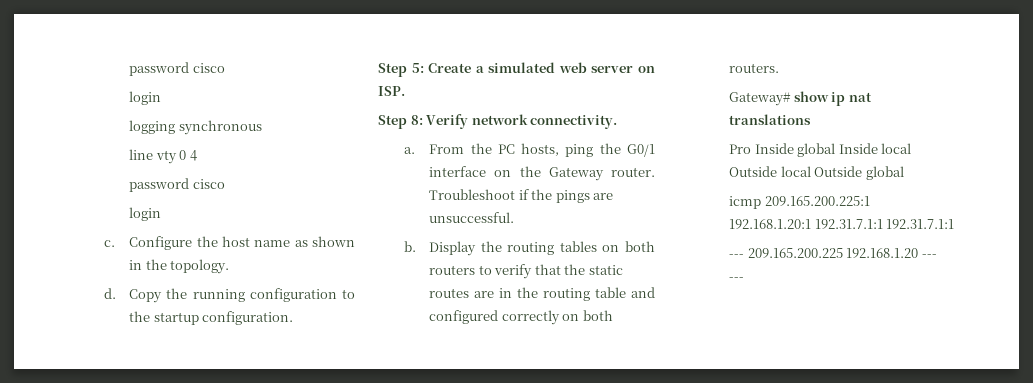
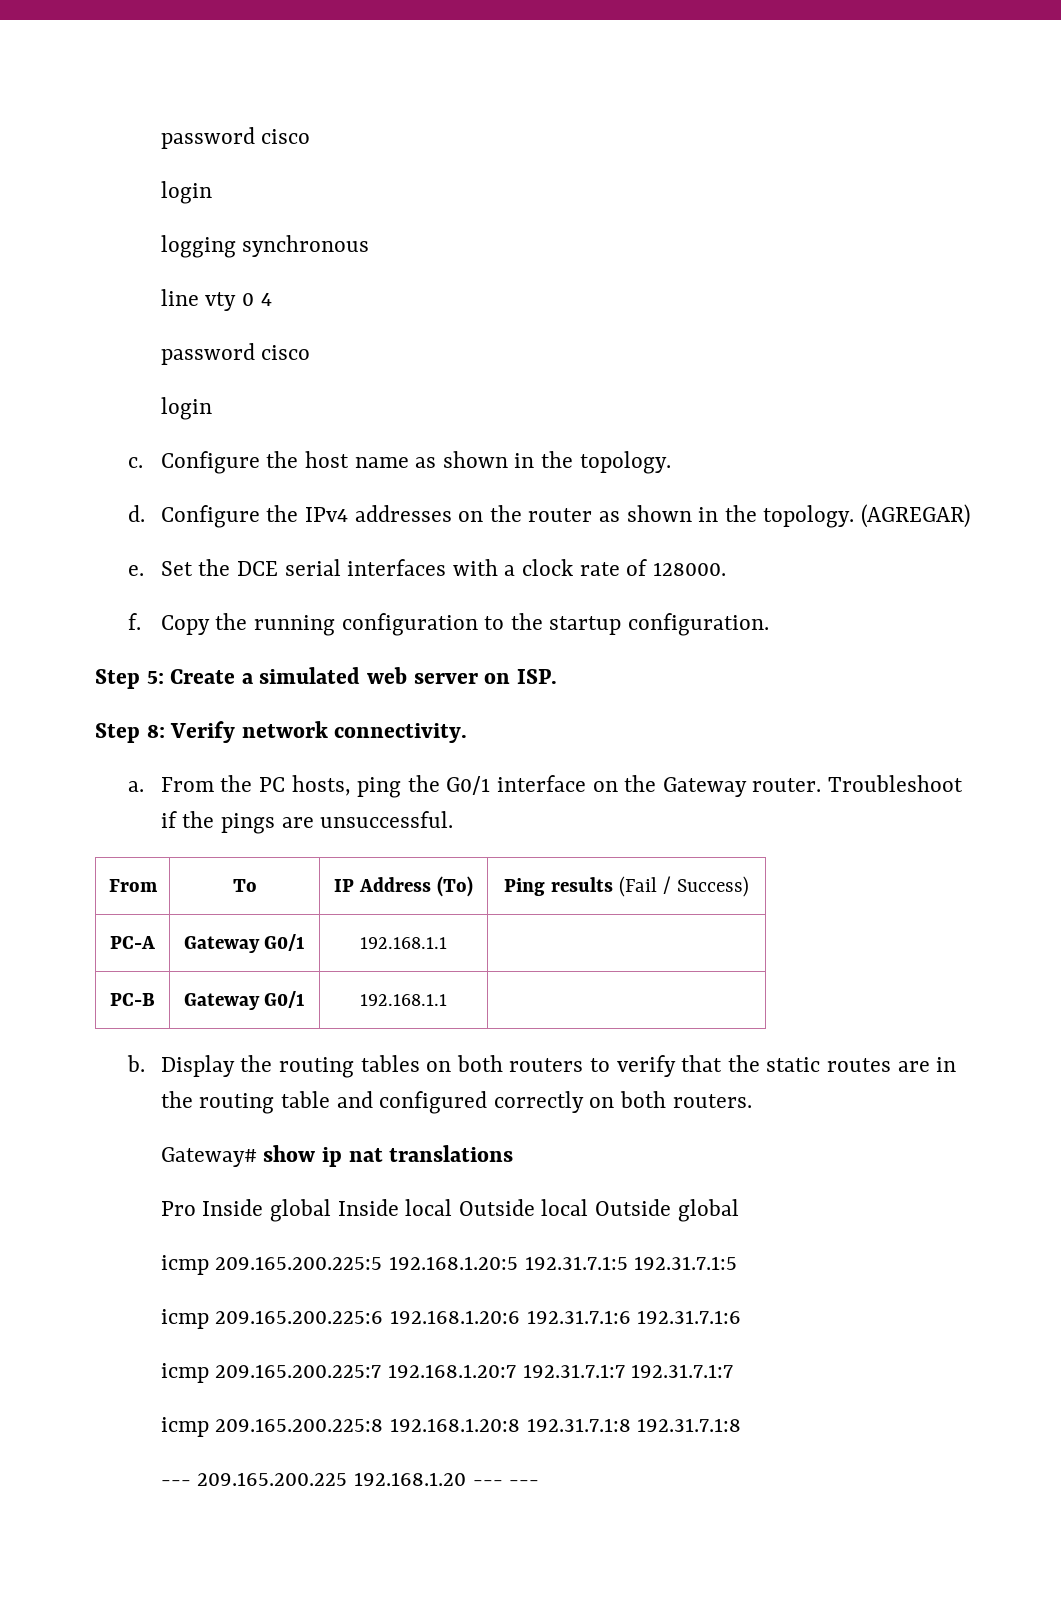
+ Configure the IPv4 addresses on the router as shown in the topology. (AGREGAR)
+ e. Set the DCE serial interfaces with a clock rate of 128000.
+ f.
+ From | To | IP Address (To) | Ping results (Fail / Success)
+ PC-A | Gateway G0/1 | 192.168.1.1 |
+ PC-B | Gateway G0/1 | 192.168.1.1 |
- icmp 209.165.200.225:1 192.168.1.20:1 192.31.7.1:1 192.31.7.1:1
+ icmp 209.165.200.225:5 192.168.1.20:5 192.31.7.1:5 192.31.7.1:5
+ icmp 209.165.200.225:6 192.168.1.20:6 192.31.7.1:6 192.31.7.1:6
+ icmp 209.165.200.225:7 192.168.1.20:7 192.31.7.1:7 192.31.7.1:7
+ icmp 209.165.200.225:8 192.168.1.20:8 192.31.7.1:8 192.31.7.1:8

